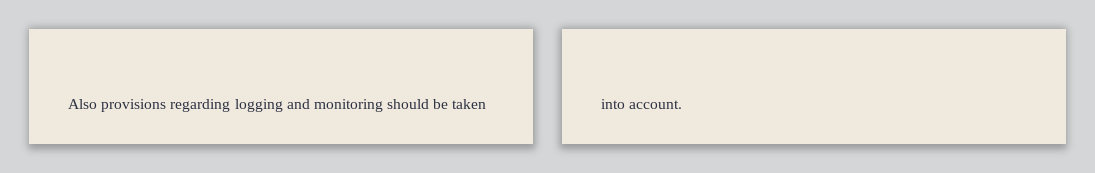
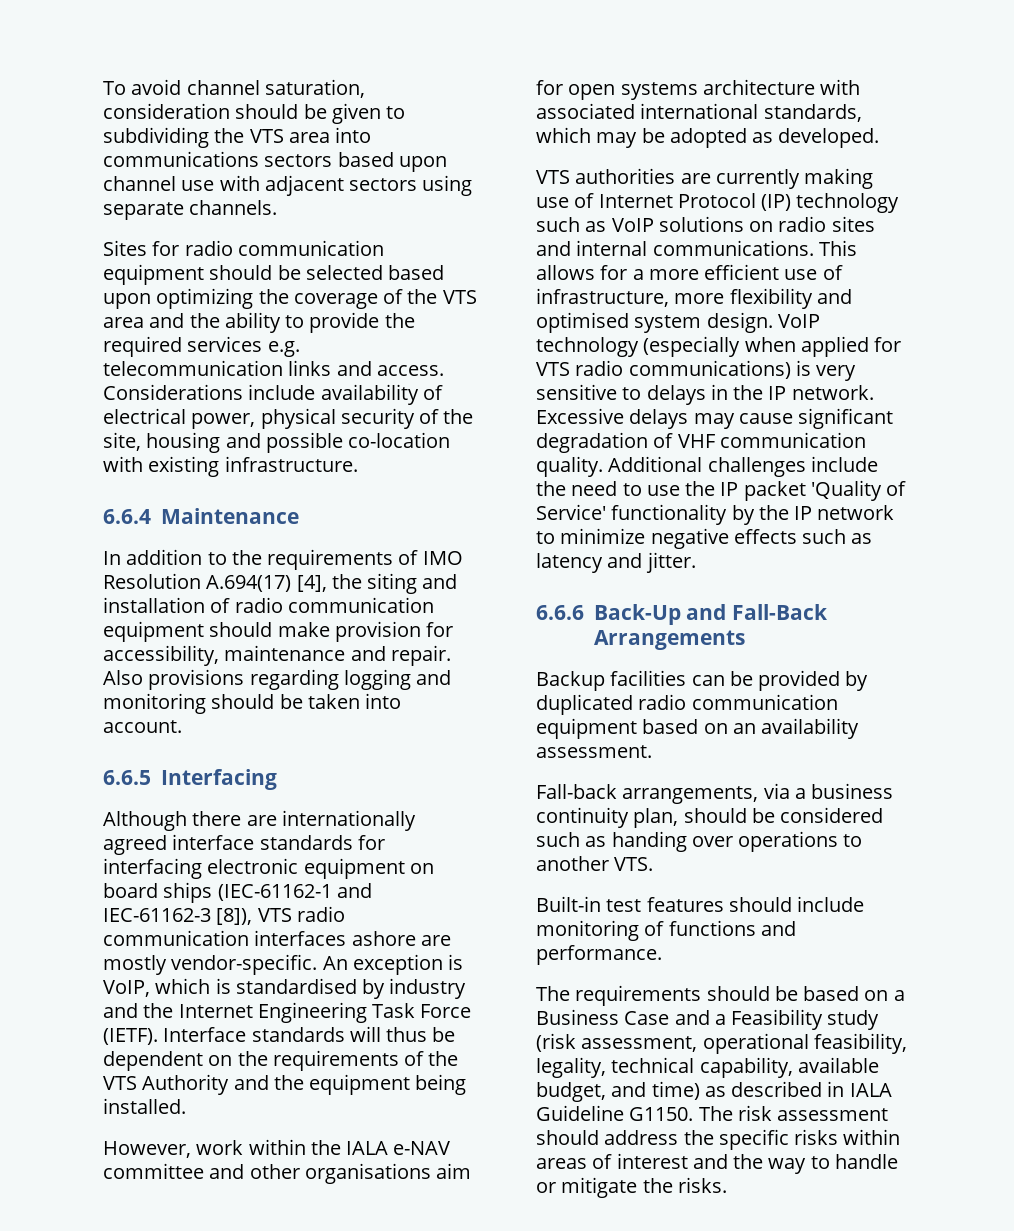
+ To avoid channel saturation, consideration should be given to subdividing the VTS area into communications sectors based upon channel use with adjacent sectors using separate channels.
+ Sites for radio communication equipment should be selected based upon optimizing the coverage of the VTS area and the ability to provide the required services e.g. telecommunication links and access. Considerations include availability of electrical power, physical security of the site, housing and possible co-location with existing infrastructure.
+ 6.6.4 Maintenance
+ In addition to the requirements of IMO Resolution A.694(17) [4], the siting and installation of radio communication equipment should make provision for accessibility, maintenance and repair.
+ 6.6.5 Interfacing
+ Although there are internationally agreed interface standards for interfacing electronic equipment on board ships (IEC-61162-1 and IEC-61162-3 [8]), VTS radio communication interfaces ashore are mostly vendor-specific. An exception is VoIP, which is standardised by industry and the Internet Engineering Task Force (IETF). Interface standards will thus be dependent on the requirements of the VTS Authority and the equipment being installed.
+ However, work within the IALA e-NAV committee and other organisations aim for open systems architecture with associated international standards, which may be adopted as developed.
+ VTS authorities are currently making use of Internet Protocol (IP) technology such as VoIP solutions on radio sites and internal communications. This allows for a more efficient use of infrastructure, more flexibility and optimised system design. VoIP technology (especially when applied for VTS radio communications) is very sensitive to delays in the IP network. Excessive delays may cause significant degradation of VHF communication quality. Additional challenges include the need to use the IP packet 'Quality of Service' functionality by the IP network to minimize negative effects such as latency and jitter.
+ 6.6.6 Back-Up and Fall-Back Arrangements
+ Backup facilities can be provided by duplicated radio communication equipment based on an availability assessment.
+ Fall-back arrangements, via a business continuity plan, should be considered such as handing over operations to another VTS.
+ Built-in test features should include monitoring of functions and performance.
+ The requirements should be based on a Business Case and a Feasibility study (risk assessment, operational feasibility, legality, technical capability, available budget, and time) as described in IALA Guideline G1150. The risk assessment should address the specific risks within areas of interest and the way to handle or mitigate the risks.

